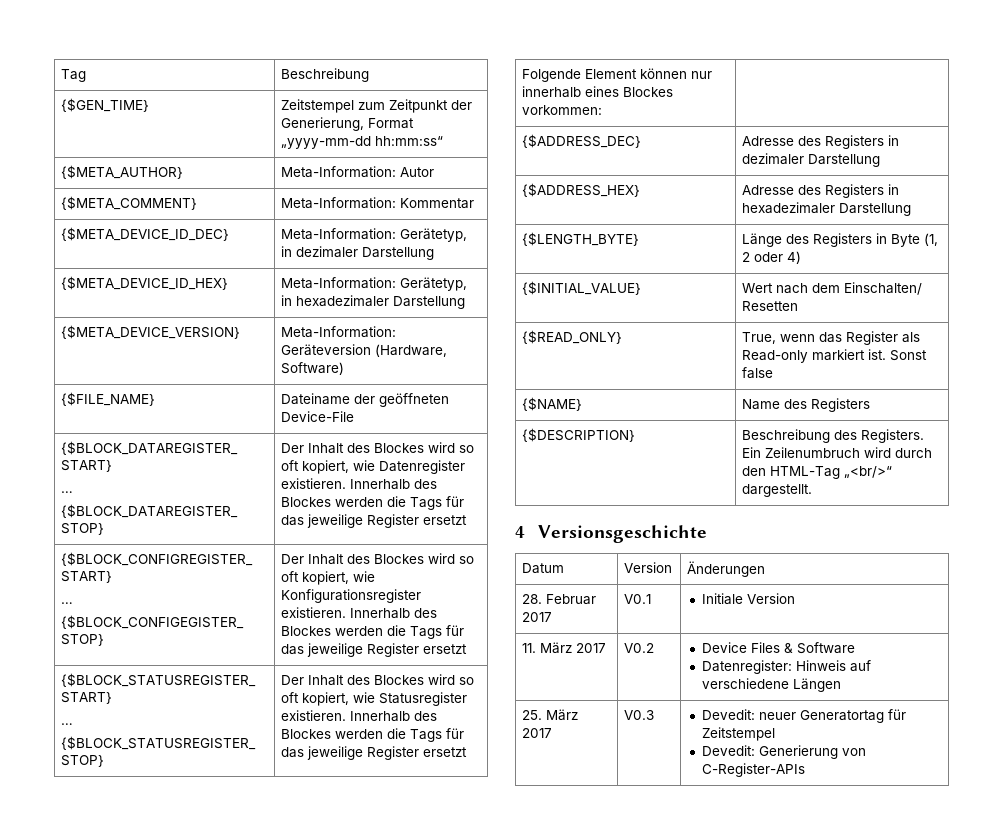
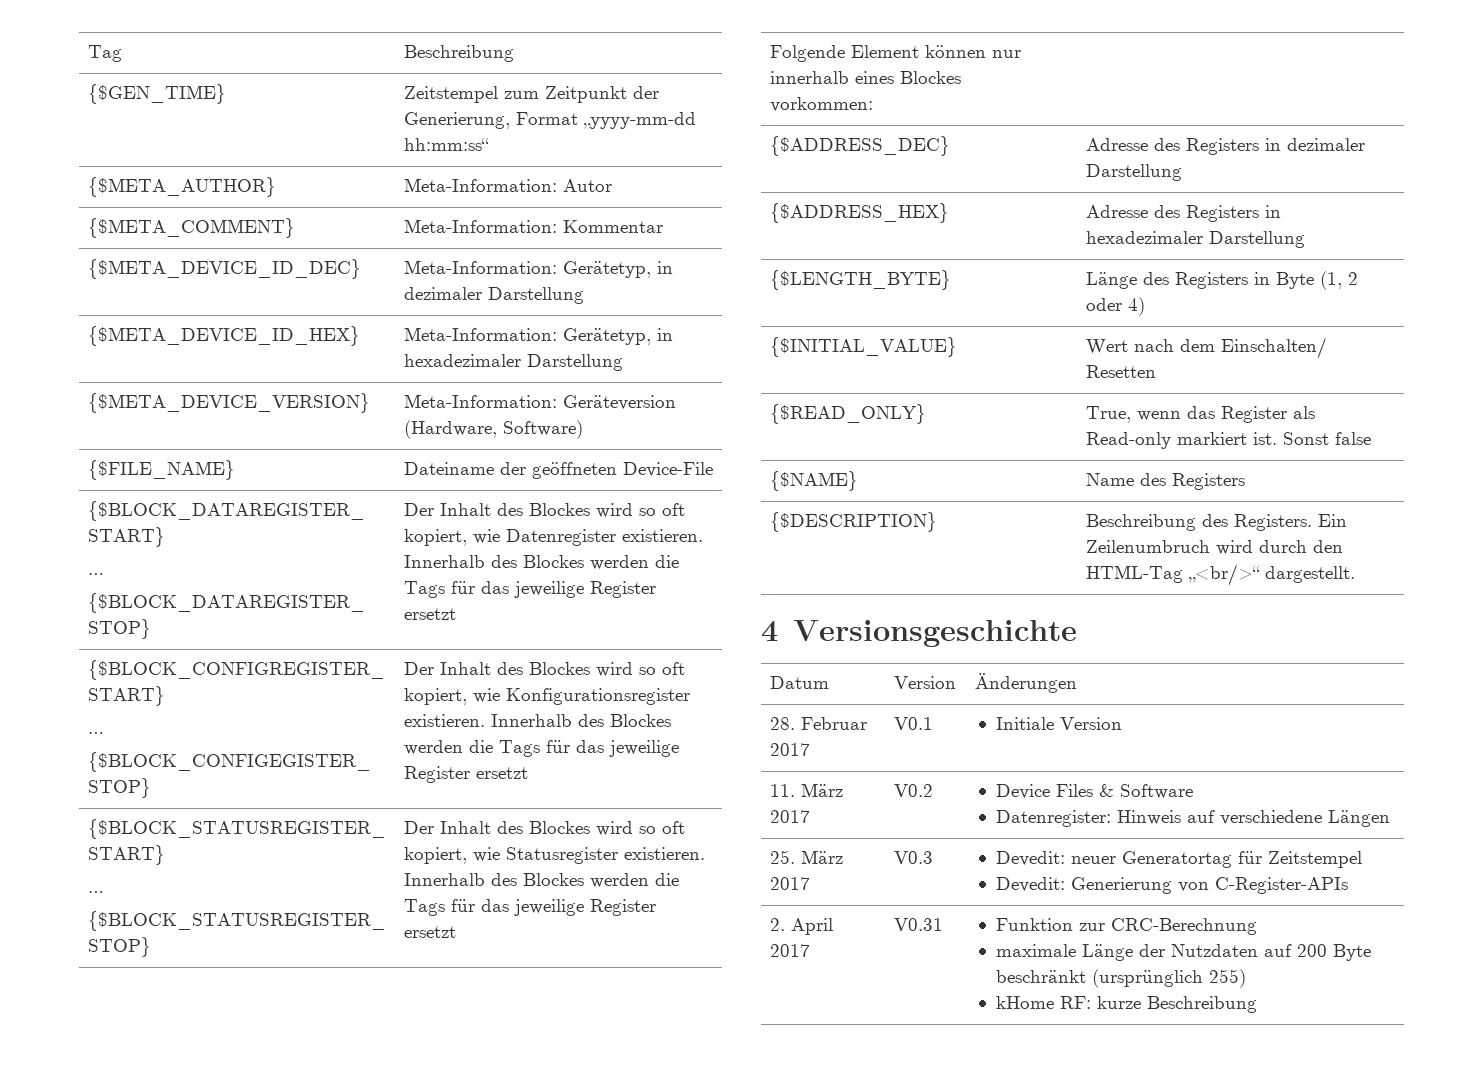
+ 2. April 2017 | V0.31 | Funktion zur CRC-Berechnung
+ maximale Länge der Nutzdaten auf 200 Byte beschränkt (ursprünglich 255)
+ kHome RF: kurze Beschreibung

